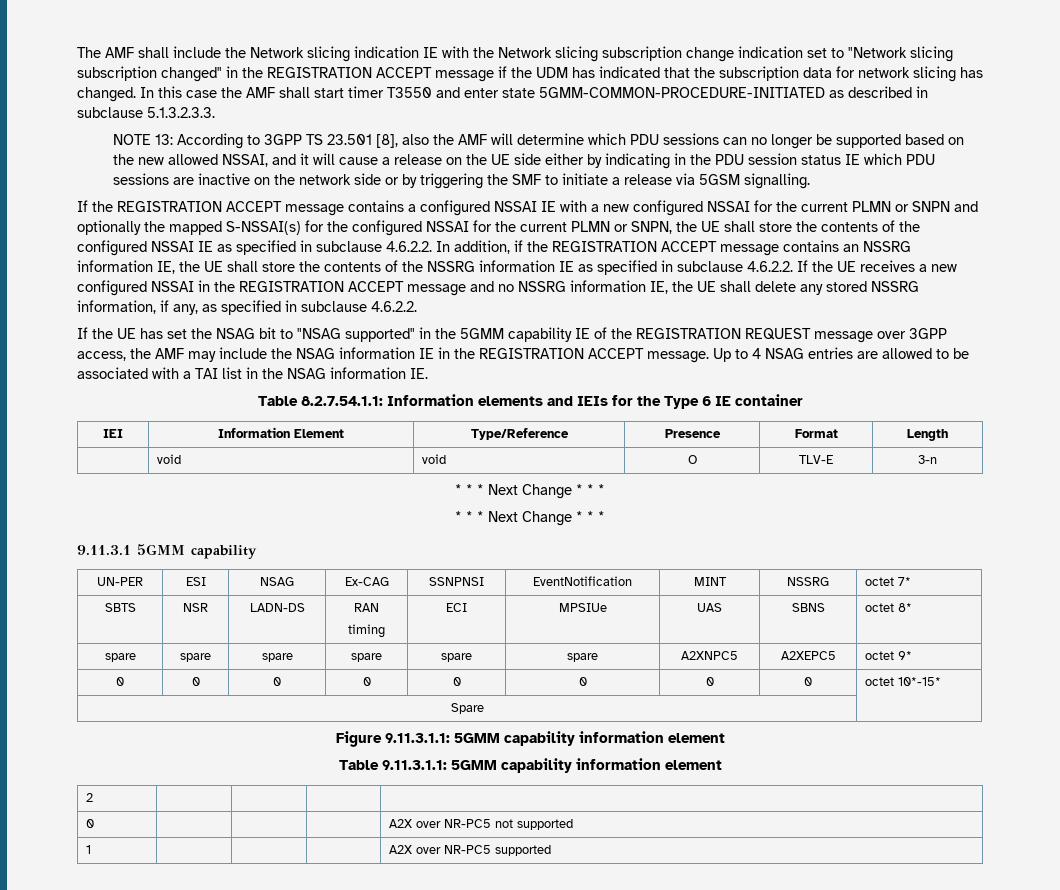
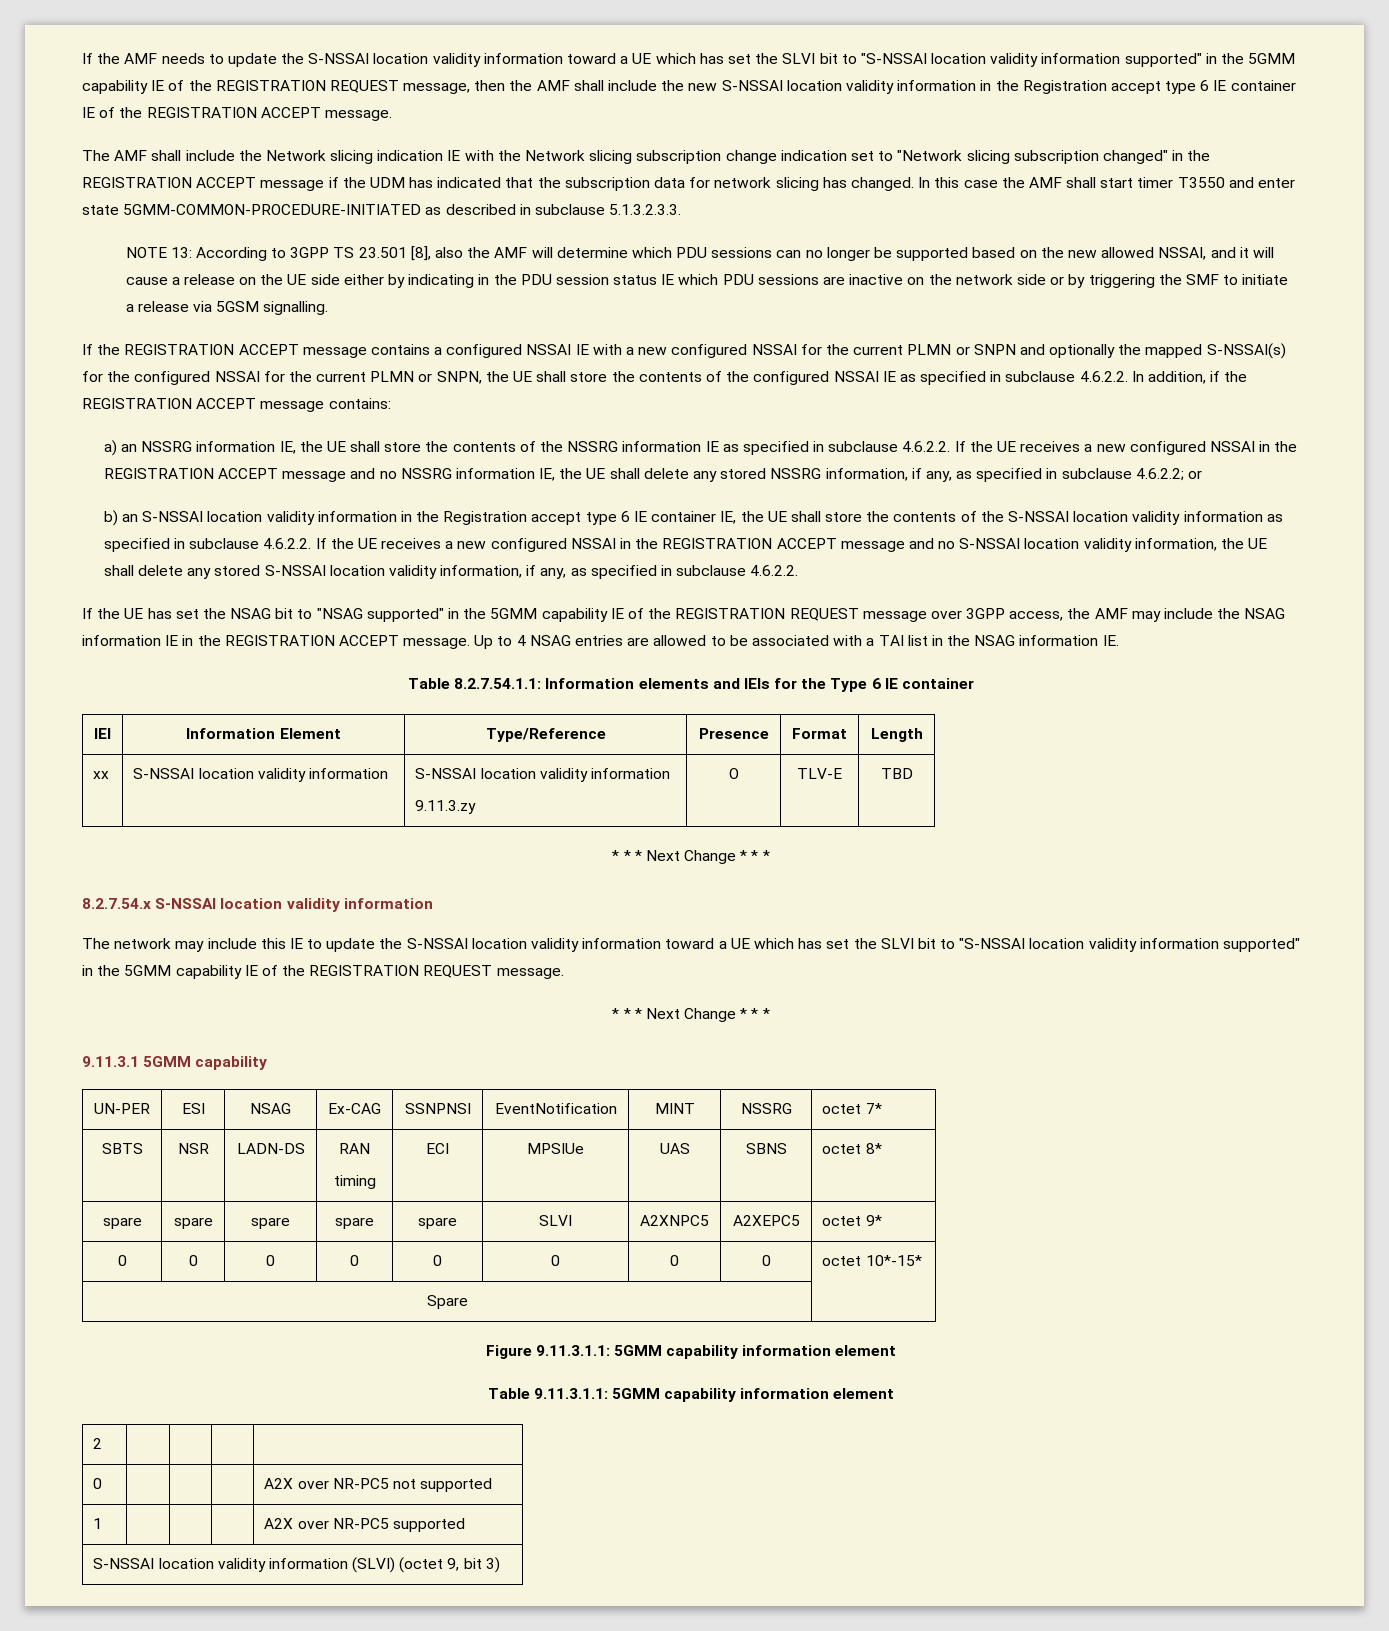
+ If the AMF needs to update the S-NSSAI location validity information toward a UE which has set the SLVI bit to "S-NSSAI location validity information supported" in the 5GMM capability IE of the REGISTRATION REQUEST message, then the AMF shall include the new S-NSSAI location validity information in the Registration accept type 6 IE container IE of the REGISTRATION ACCEPT message.
- If the REGISTRATION ACCEPT message contains a configured NSSAI IE with a new configured NSSAI for the current PLMN or SNPN and optionally the mapped S-NSSAI(s) for the configured NSSAI for the current PLMN or SNPN, the UE shall store the contents of the configured NSSAI IE as specified in subclause 4.6.2.2. In addition, if the REGISTRATION ACCEPT message contains an NSSRG information IE, the UE shall store the contents of the NSSRG information IE as specified in subclause 4.6.2.2. If the UE receives a new configured NSSAI in the REGISTRATION ACCEPT message and no NSSRG information IE, the UE shall delete any stored NSSRG information, if any, as specified in subclause 4.6.2.2.
+ If the REGISTRATION ACCEPT message contains a configured NSSAI IE with a new configured NSSAI for the current PLMN or SNPN and optionally the mapped S-NSSAI(s) for the configured NSSAI for the current PLMN or SNPN, the UE shall store the contents of the configured NSSAI IE as specified in subclause 4.6.2.2. In addition, if the REGISTRATION ACCEPT message contains:
+ a) an NSSRG information IE, the UE shall store the contents of the NSSRG information IE as specified in subclause 4.6.2.2. If the UE receives a new configured NSSAI in the REGISTRATION ACCEPT message and no NSSRG information IE, the UE shall delete any stored NSSRG information, if any, as specified in subclause 4.6.2.2; or
+ b) an S-NSSAI location validity information in the Registration accept type 6 IE container IE, the UE shall store the contents of the S-NSSAI location validity information as specified in subclause 4.6.2.2. If the UE receives a new configured NSSAI in the REGISTRATION ACCEPT message and no S-NSSAI location validity information, the UE shall delete any stored S-NSSAI location validity information, if any, as specified in subclause 4.6.2.2.
- | void | void | O | TLV-E | 3-n
+ xx | S-NSSAI location validity information | S-NSSAI location validity information
+ 9.11.3.zy | O | TLV-E | TBD
  * * * Next Change * * *
+ 8.2.7.54.x S-NSSAI location validity information
+ The network may include this IE to update the S-NSSAI location validity information toward a UE which has set the SLVI bit to "S-NSSAI location validity information supported" in the 5GMM capability IE of the REGISTRATION REQUEST message.
- spare | spare | spare | spare | spare | spare | A2XNPC5 | A2XEPC5 | octet 9*
+ spare | spare | spare | spare | spare | SLVI | A2XNPC5 | A2XEPC5 | octet 9*
+ S-NSSAI location validity information (SLVI) (octet 9, bit 3)

